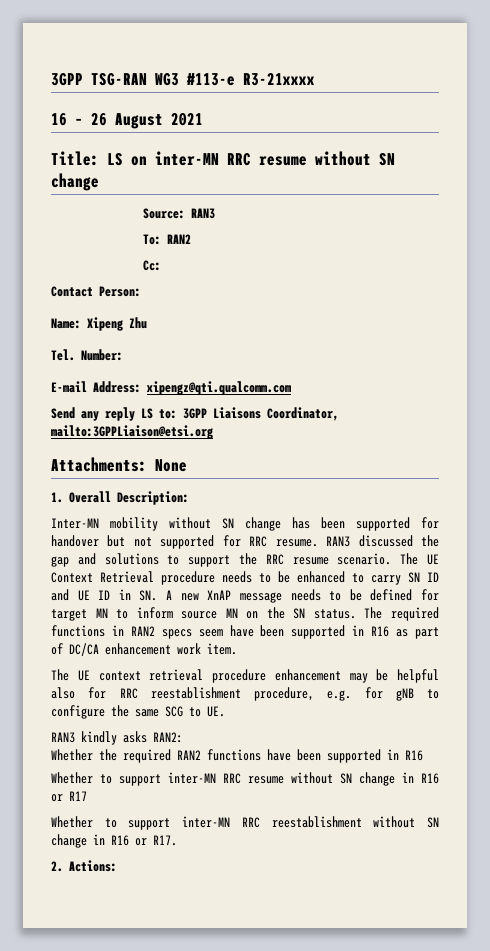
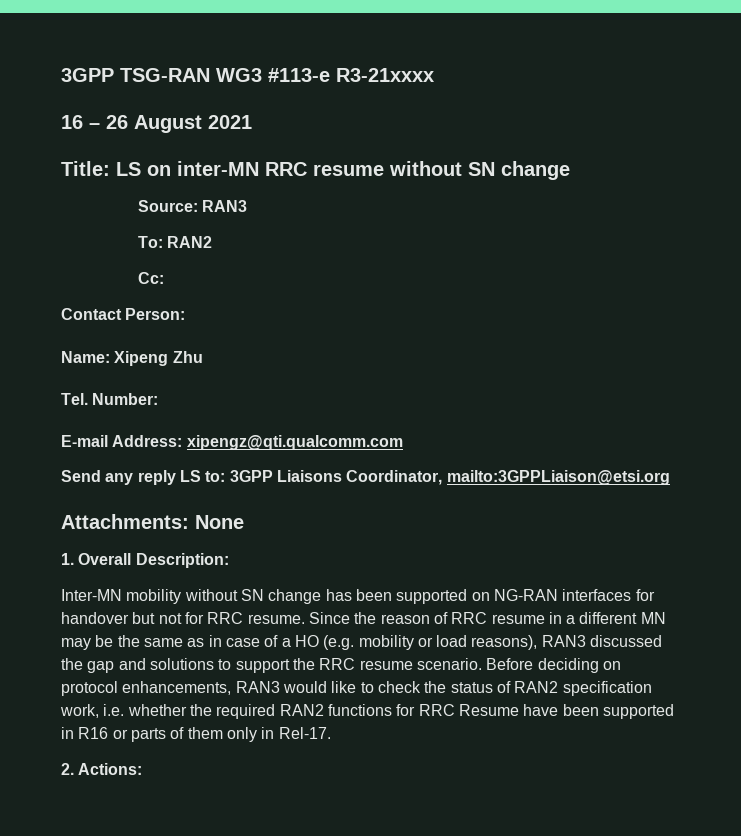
- Inter-MN mobility without SN change has been supported for handover but not supported for RRC resume.
+ Inter-MN mobility without SN change has been supported on NG-RAN interfaces for handover but not for RRC resume.
- RAN3 discussed the gap and solutions to support the RRC resume scenario.
+ Since the reason of RRC resume in a different MN may be the same as in case of a HO (e.g. mobility or load reasons), RAN3 discussed the gap and solutions to support the RRC resume scenario.
- The UE Context Retrieval procedure needs to be enhanced to carry SN ID and UE ID in SN. A new XnAP message needs to be defined for target MN to inform source MN on the SN status. The required functions in RAN2 specs seem have been supported in R16 as part of DC/CA enhancement work item.
- The UE context retrieval procedure enhancement may be helpful also for RRC reestablishment procedure, e.g. for gNB to configure the same SCG to UE.
- RAN3 kindly asks RAN2:
- Whether the required RAN2 functions have been supported in R16
- Whether to support inter-MN RRC resume without SN change in R16 or R17
- Whether to support inter-MN RRC reestablishment without SN change in R16 or R17.
+ Before deciding on protocol enhancements, RAN3 would like to check the status of RAN2 specification work, i.e. whether the required RAN2 functions for RRC Resume have been supported in R16 or parts of them only in Rel-17.

